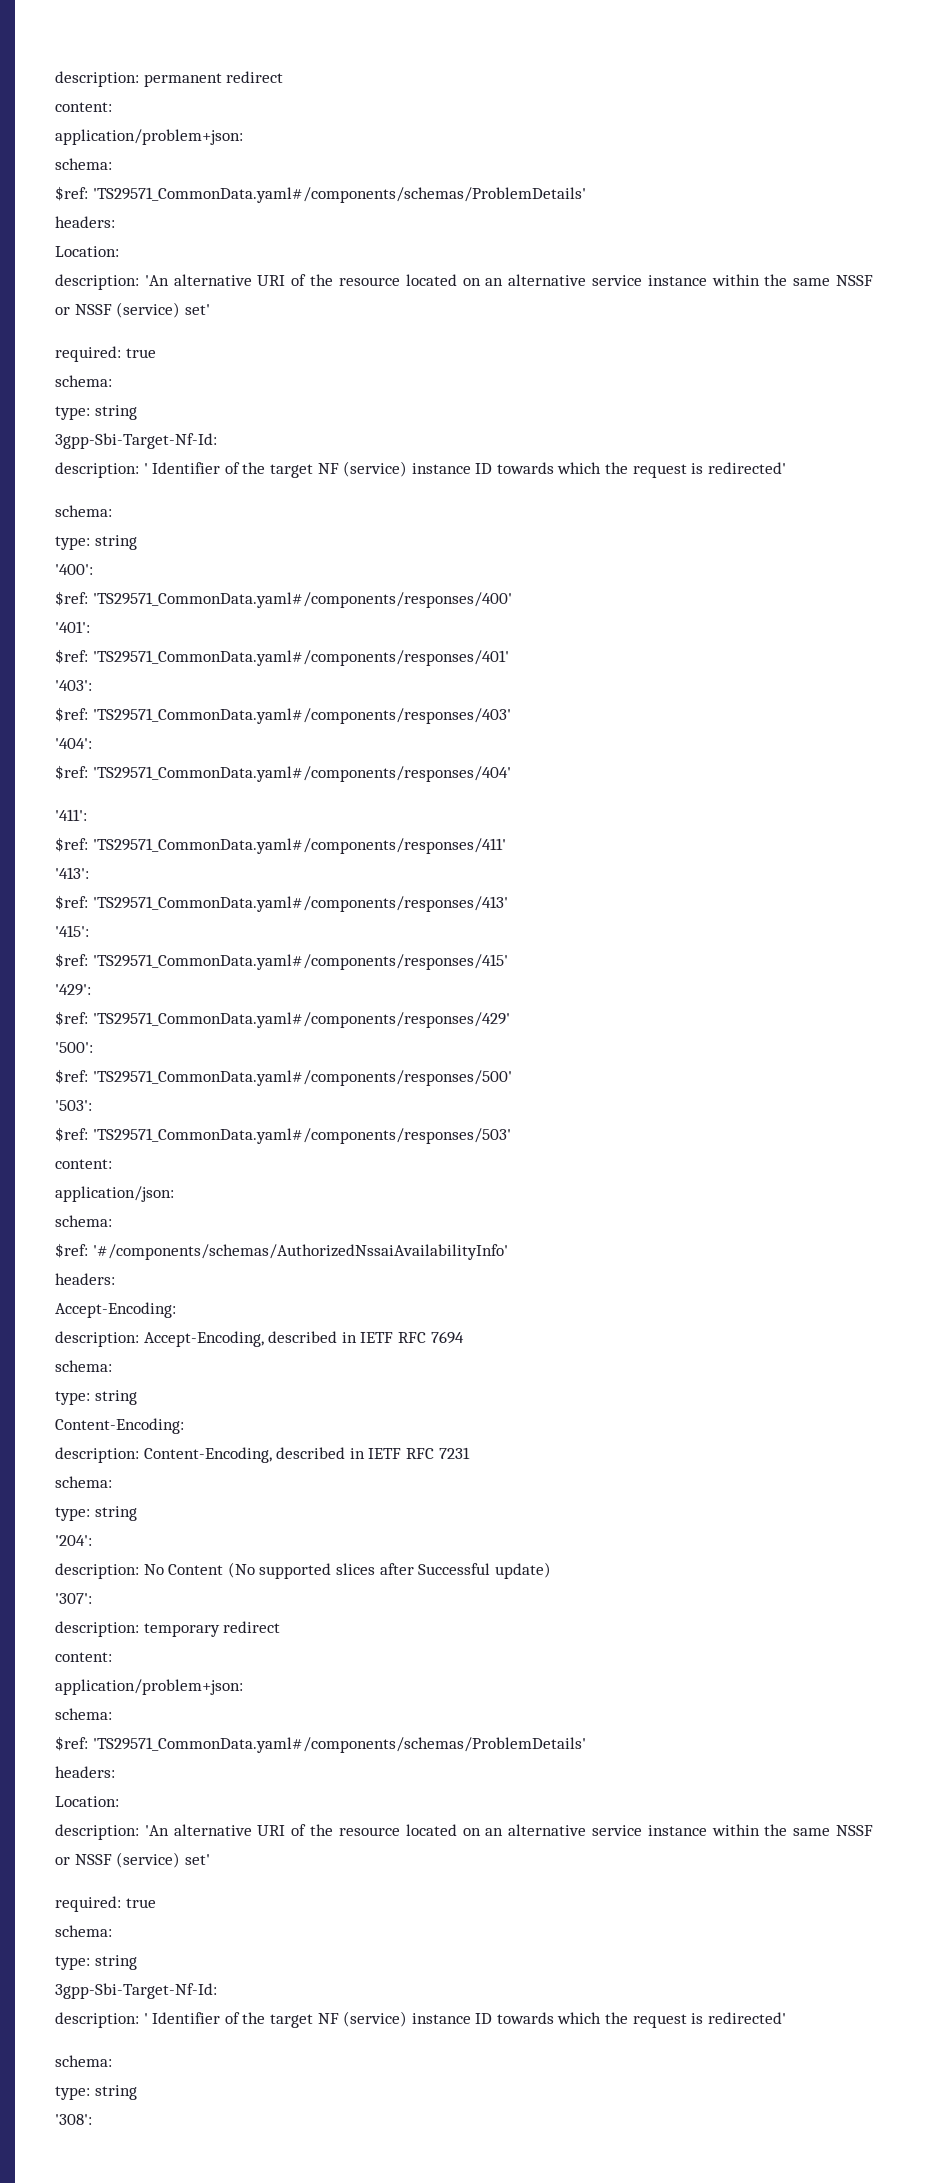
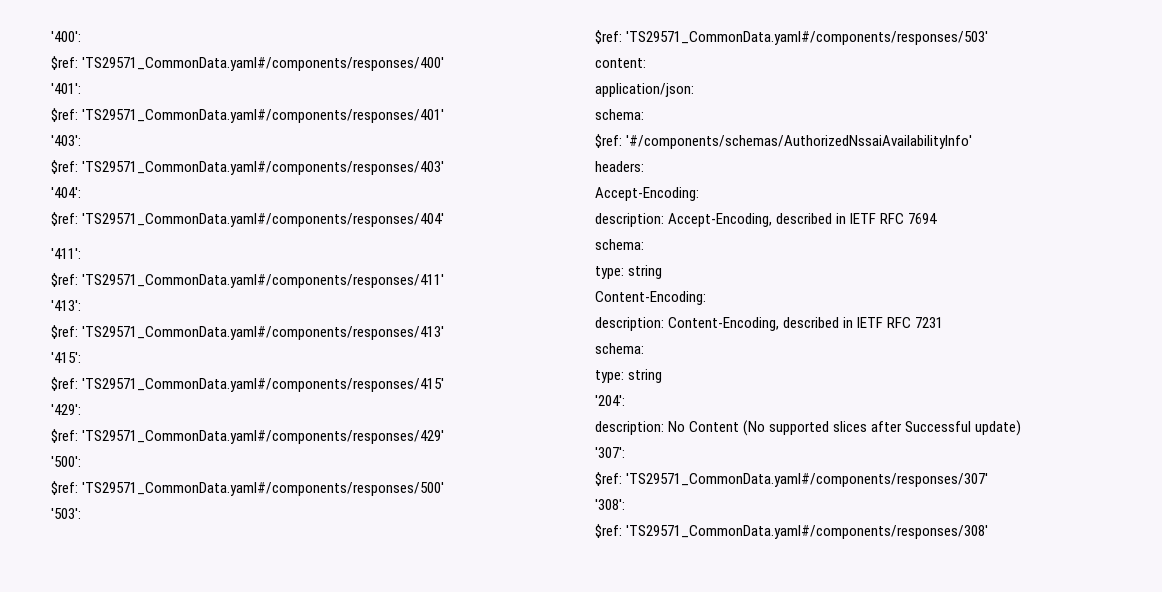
- description: permanent redirect
- content:
- application/problem+json:
- schema:
- $ref: 'TS29571_CommonData.yaml#/components/schemas/ProblemDetails'
- headers:
- Location:
- description: 'An alternative URI of the resource located on an alternative service instance within the same NSSF or NSSF (service) set'
- required: true
- schema:
- type: string
- 3gpp-Sbi-Target-Nf-Id:
- description: ' Identifier of the target NF (service) instance ID towards which the request is redirected'
- schema:
- type: string
- description: temporary redirect
- content:
- application/problem+json:
- schema:
- $ref: 'TS29571_CommonData.yaml#/components/schemas/ProblemDetails'
- headers:
- Location:
- description: 'An alternative URI of the resource located on an alternative service instance within the same NSSF or NSSF (service) set'
- required: true
- schema:
- type: string
- 3gpp-Sbi-Target-Nf-Id:
- description: ' Identifier of the target NF (service) instance ID towards which the request is redirected'
- schema:
- type: string
+ $ref: 'TS29571_CommonData.yaml#/components/responses/307'
  '308':
+ $ref: 'TS29571_CommonData.yaml#/components/responses/308'

